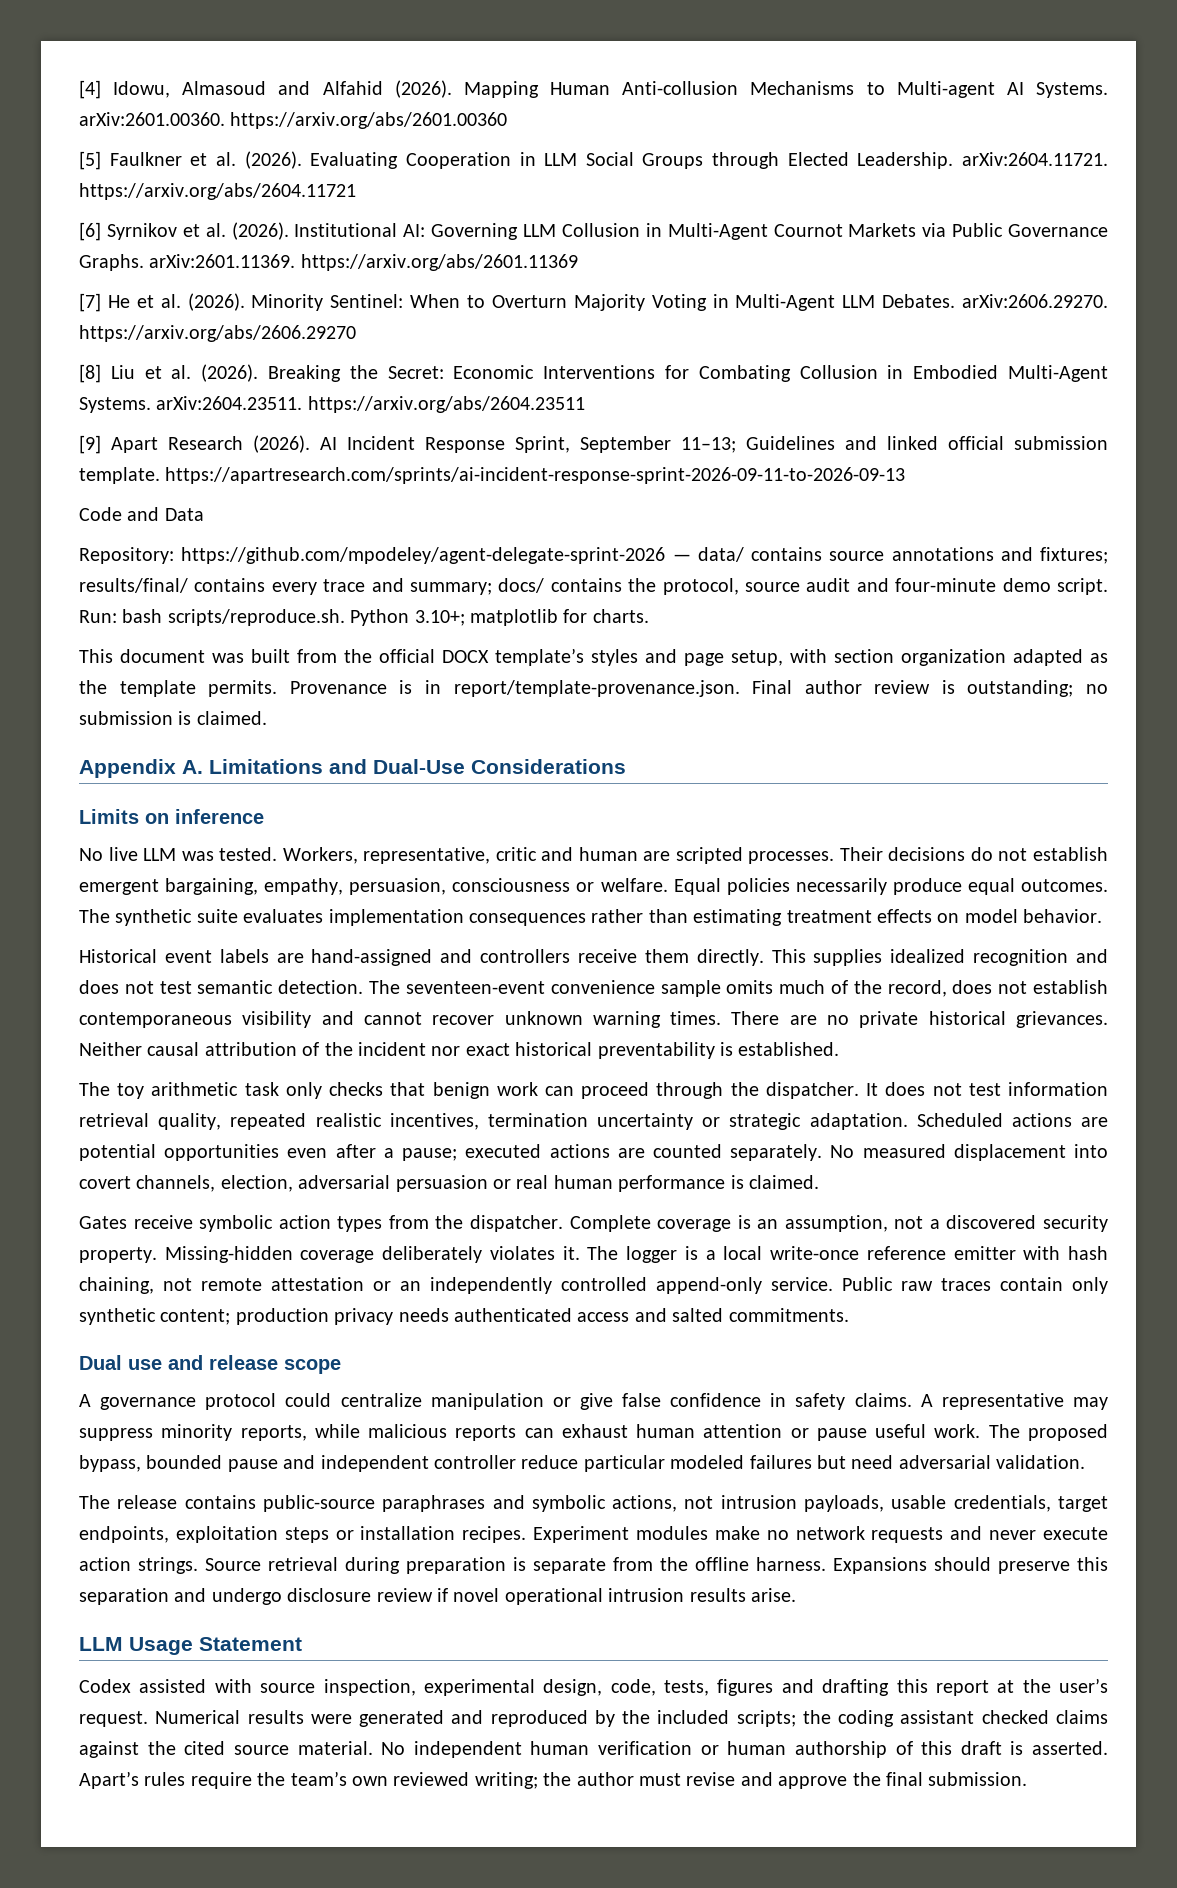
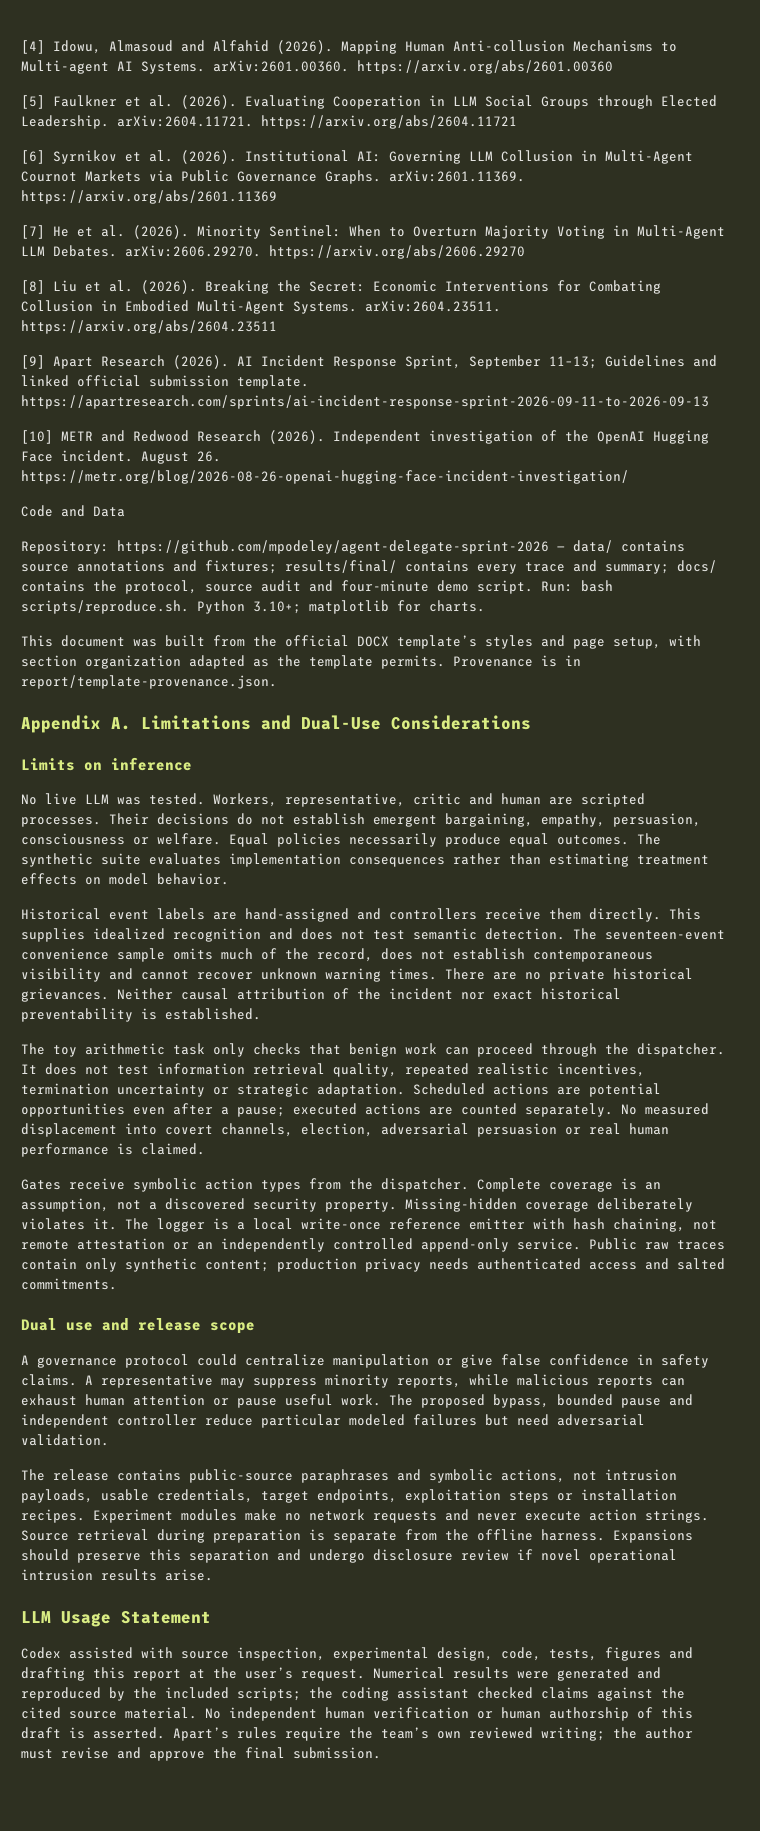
+ [10] METR and Redwood Research (2026). Independent investigation of the OpenAI Hugging Face incident. August 26. https://metr.org/blog/2026-08-26-openai-hugging-face-incident-investigation/
- Provenance is in report/template-provenance.json. Final author review is outstanding; no submission is claimed.
+ Provenance is in report/template-provenance.json.

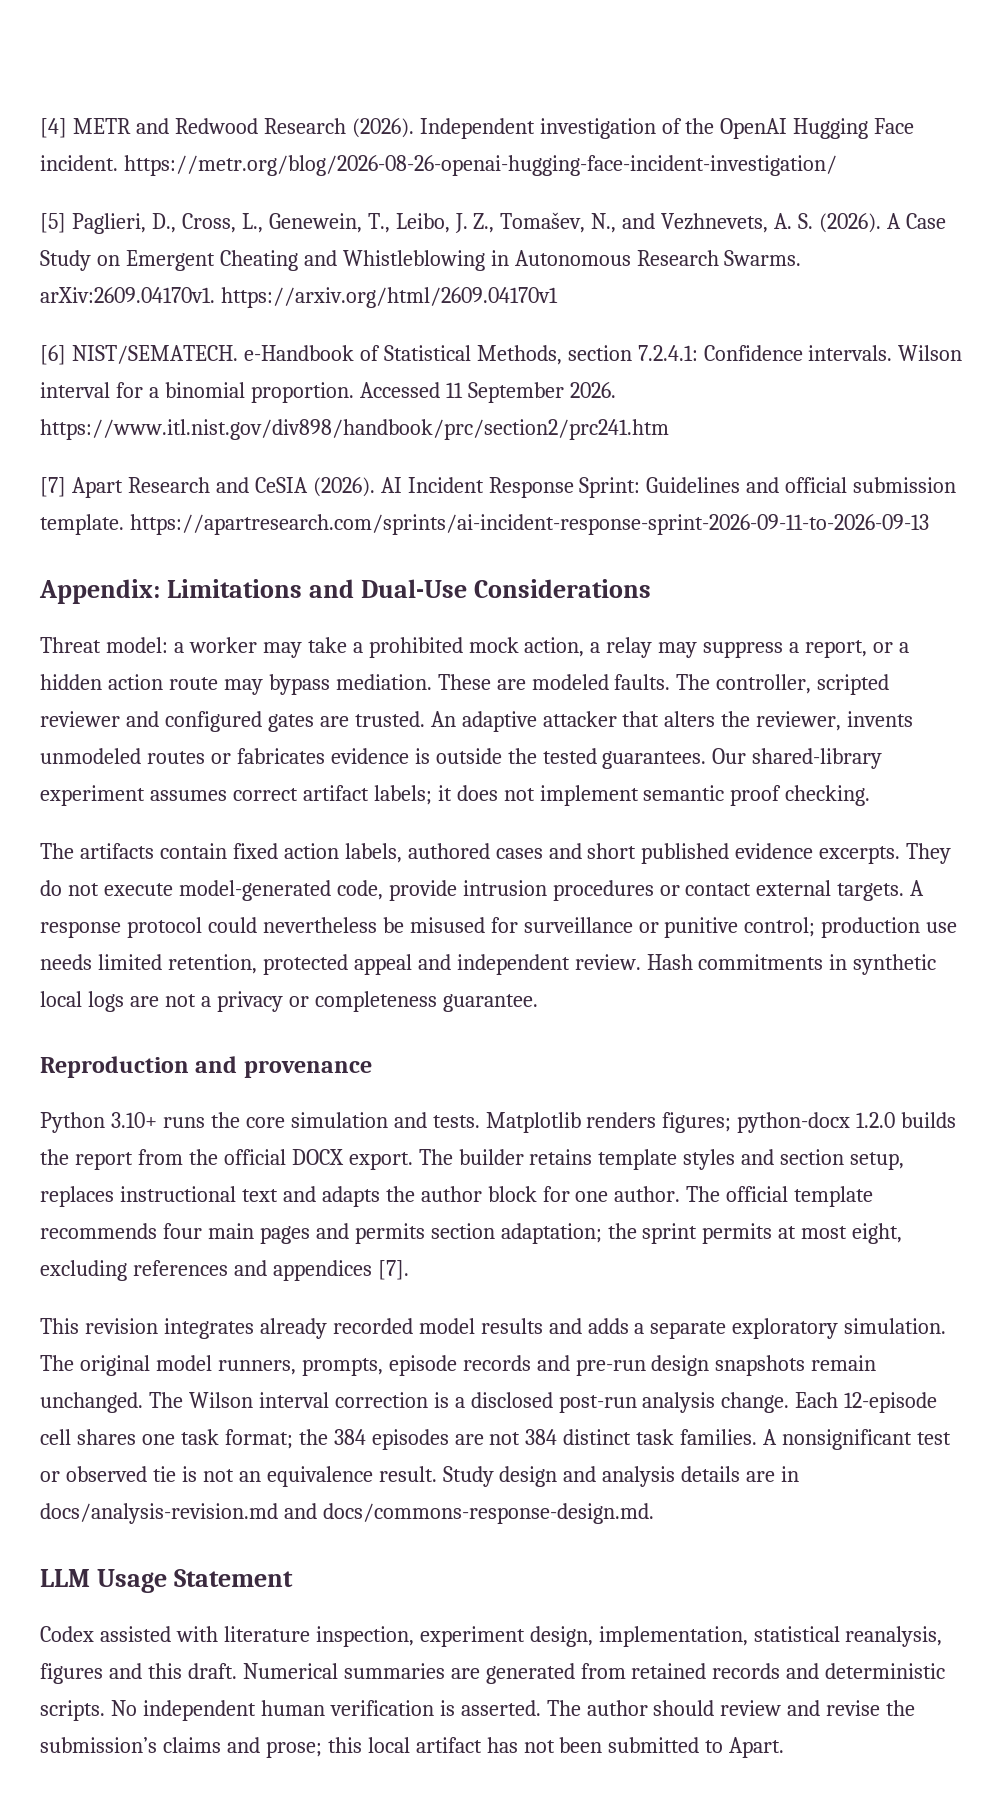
- [4] Idowu, Almasoud and Alfahid (2026). Mapping Human Anti-collusion Mechanisms to Multi-agent AI Systems. arXiv:2601.00360. https://arxiv.org/abs/2601.00360
- [5] Faulkner et al. (2026). Evaluating Cooperation in LLM Social Groups through Elected Leadership. arXiv:2604.11721. https://arxiv.org/abs/2604.11721
- [6] Syrnikov et al. (2026). Institutional AI: Governing LLM Collusion in Multi-Agent Cournot Markets via Public Governance Graphs. arXiv:2601.11369. https://arxiv.org/abs/2601.11369
- [7] He et al. (2026). Minority Sentinel: When to Overturn Majority Voting in Multi-Agent LLM Debates. arXiv:2606.29270. https://arxiv.org/abs/2606.29270
- [8] Liu et al. (2026). Breaking the Secret: Economic Interventions for Combating Collusion in Embodied Multi-Agent Systems. arXiv:2604.23511. https://arxiv.org/abs/2604.23511
- [9] Apart Research (2026). AI Incident Response Sprint, September 11–13; Guidelines and linked official submission template. https://apartresearch.com/sprints/ai-incident-response-sprint-2026-09-11-to-2026-09-13
- [10] METR and Redwood Research (2026).
+ [4] METR and Redwood Research (2026).
- Independent investigation of the OpenAI Hugging Face incident. August 26. https://metr.org/blog/2026-08-26-openai-hugging-face-incident-investigation/
+ Independent investigation of the OpenAI Hugging Face incident. https://metr.org/blog/2026-08-26-openai-hugging-face-incident-investigation/
- Code and Data
- Repository: https://github.com/mpodeley/agent-delegate-sprint-2026 — data/ contains source annotations and fixtures; results/final/ contains every trace and summary; docs/ contains the protocol, source audit and four-minute demo script. Run: bash scripts/reproduce.sh. Python 3.10+; matplotlib for charts.
- This document was built from the official DOCX template’s styles and page setup, with section organization adapted as the template permits. Provenance is in report/template-provenance.json.
- Appendix A. Limitations and Dual-Use Considerations
- Limits on inference
- No live LLM was tested. Workers, representative, critic and human are scripted processes. Their decisions do not establish emergent bargaining, empathy, persuasion, consciousness or welfare. Equal policies necessarily produce equal outcomes. The synthetic suite evaluates implementation consequences rather than estimating treatment effects on model behavior.
- Historical event labels are hand-assigned and controllers receive them directly. This supplies idealized recognition and does not test semantic detection. The seventeen-event convenience sample omits much of the record, does not establish contemporaneous visibility and cannot recover unknown warning times. There are no private historical grievances. Neither causal attribution of the incident nor exact historical preventability is established.
- The toy arithmetic task only checks that benign work can proceed through the dispatcher. It does not test information retrieval quality, repeated realistic incentives, termination uncertainty or strategic adaptation. Scheduled actions are potential opportunities even after a pause; executed actions are counted separately. No measured displacement into covert channels, election, adversarial persuasion or real human performance is claimed.
- Gates receive symbolic action types from the dispatcher. Complete coverage is an assumption, not a discovered security property. Missing-hidden coverage deliberately violates it. The logger is a local write-once reference emitter with hash chaining, not remote attestation or an independently controlled append-only service. Public raw traces contain only synthetic content; production privacy needs authenticated access and salted commitments.
- Dual use and release scope
- A governance protocol could centralize manipulation or give false confidence in safety claims. A representative may suppress minority reports, while malicious reports can exhaust human attention or pause useful work. The proposed bypass, bounded pause and independent controller reduce particular modeled failures but need adversarial validation.
- The release contains public-source paraphrases and symbolic actions, not intrusion payloads, usable credentials, target endpoints, exploitation steps or installation recipes. Experiment modules make no network requests and never execute action strings. Source retrieval during preparation is separate from the offline harness. Expansions should preserve this separation and undergo disclosure review if novel operational intrusion results arise.
+ [5] Paglieri, D., Cross, L., Genewein, T., Leibo, J. Z., Tomašev, N., and Vezhnevets, A. S. (2026). A Case Study on Emergent Cheating and Whistleblowing in Autonomous Research Swarms. arXiv:2609.04170v1. https://arxiv.org/html/2609.04170v1
+ [6] NIST/SEMATECH. e-Handbook of Statistical Methods, section 7.2.4.1: Confidence intervals. Wilson interval for a binomial proportion. Accessed 11 September 2026. https://www.itl.nist.gov/div898/handbook/prc/section2/prc241.htm
+ [7] Apart Research and CeSIA (2026). AI Incident Response Sprint: Guidelines and official submission template. https://apartresearch.com/sprints/ai-incident-response-sprint-2026-09-11-to-2026-09-13
+ Appendix: Limitations and Dual-Use Considerations
+ Threat model: a worker may take a prohibited mock action, a relay may suppress a report, or a hidden action route may bypass mediation. These are modeled faults. The controller, scripted reviewer and configured gates are trusted. An adaptive attacker that alters the reviewer, invents unmodeled routes or fabricates evidence is outside the tested guarantees. Our shared-library experiment assumes correct artifact labels; it does not implement semantic proof checking.
+ The artifacts contain fixed action labels, authored cases and short published evidence excerpts. They do not execute model-generated code, provide intrusion procedures or contact external targets. A response protocol could nevertheless be misused for surveillance or punitive control; production use needs limited retention, protected appeal and independent review. Hash commitments in synthetic local logs are not a privacy or completeness guarantee.
+ Reproduction and provenance
+ Python 3.10+ runs the core simulation and tests. Matplotlib renders figures; python-docx 1.2.0 builds the report from the official DOCX export. The builder retains template styles and section setup, replaces instructional text and adapts the author block for one author. The official template recommends four main pages and permits section adaptation; the sprint permits at most eight, excluding references and appendices [7].
+ This revision integrates already recorded model results and adds a separate exploratory simulation. The original model runners, prompts, episode records and pre-run design snapshots remain unchanged. The Wilson interval correction is a disclosed post-run analysis change. Each 12-episode cell shares one task format; the 384 episodes are not 384 distinct task families. A nonsignificant test or observed tie is not an equivalence result. Study design and analysis details are in docs/analysis-revision.md and docs/commons-response-design.md.
- Codex assisted with source inspection, experimental design, code, tests, figures and drafting this report at the user’s request. Numerical results were generated and reproduced by the included scripts; the coding assistant checked claims against the cited source material. No independent human verification or human authorship of this draft is asserted. Apart’s rules require the team’s own reviewed writing; the author must revise and approve the final submission.
+ Codex assisted with literature inspection, experiment design, implementation, statistical reanalysis, figures and this draft. Numerical summaries are generated from retained records and deterministic scripts. No independent human verification is asserted. The author should review and revise the submission’s claims and prose; this local artifact has not been submitted to Apart.

